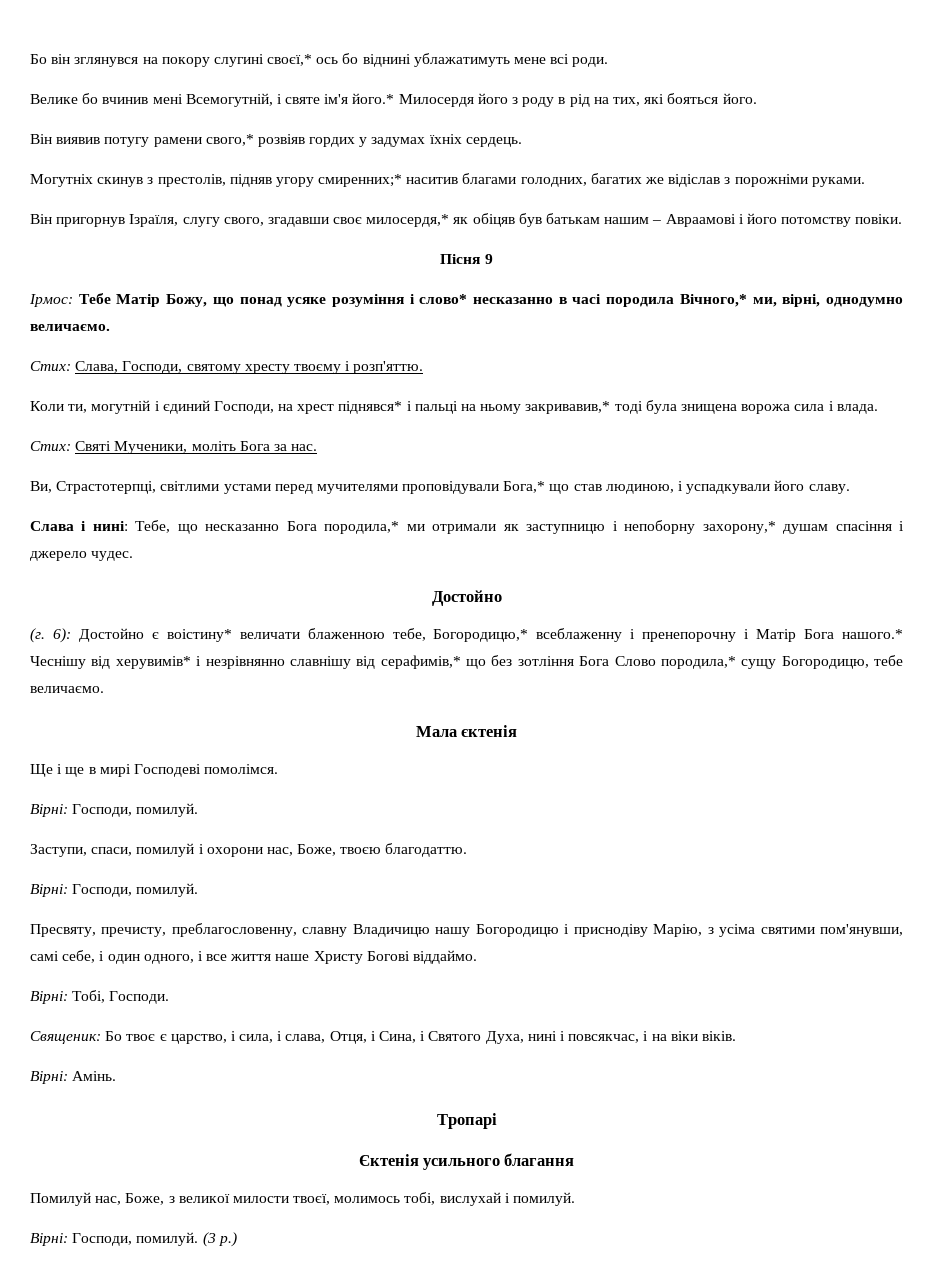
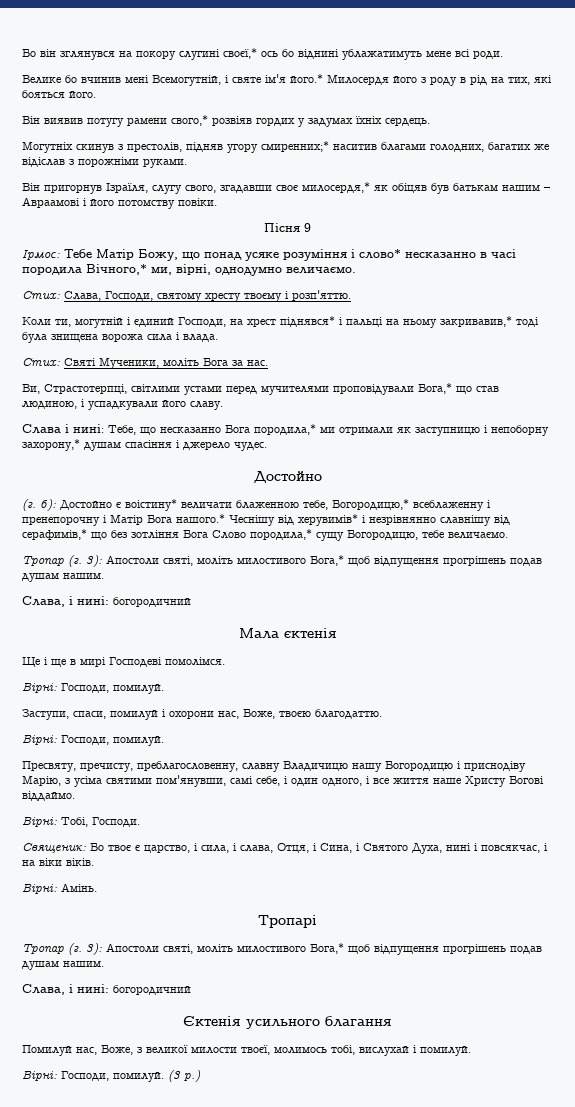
  (г. 6): Достойно є воістину* величати блаженною тебе, Богородицю,* всеблаженну і пренепорочну і Матір Бога нашого.* Чеснішу від херувимів* і незрівнянно славнішу від серафимів,* що без зотління Бога Слово породила,* сущу Богородицю, тебе величаємо.
+ Тропар (г. 3): Апостоли святі, моліть милостивого Бога,* щоб відпущення прогрішень подав душам нашим.
+ Слава, і нині: богородичний
  Тропарі
+ Тропар (г. 3): Апостоли святі, моліть милостивого Бога,* щоб відпущення прогрішень подав душам нашим.
+ Слава, і нині: богородичний

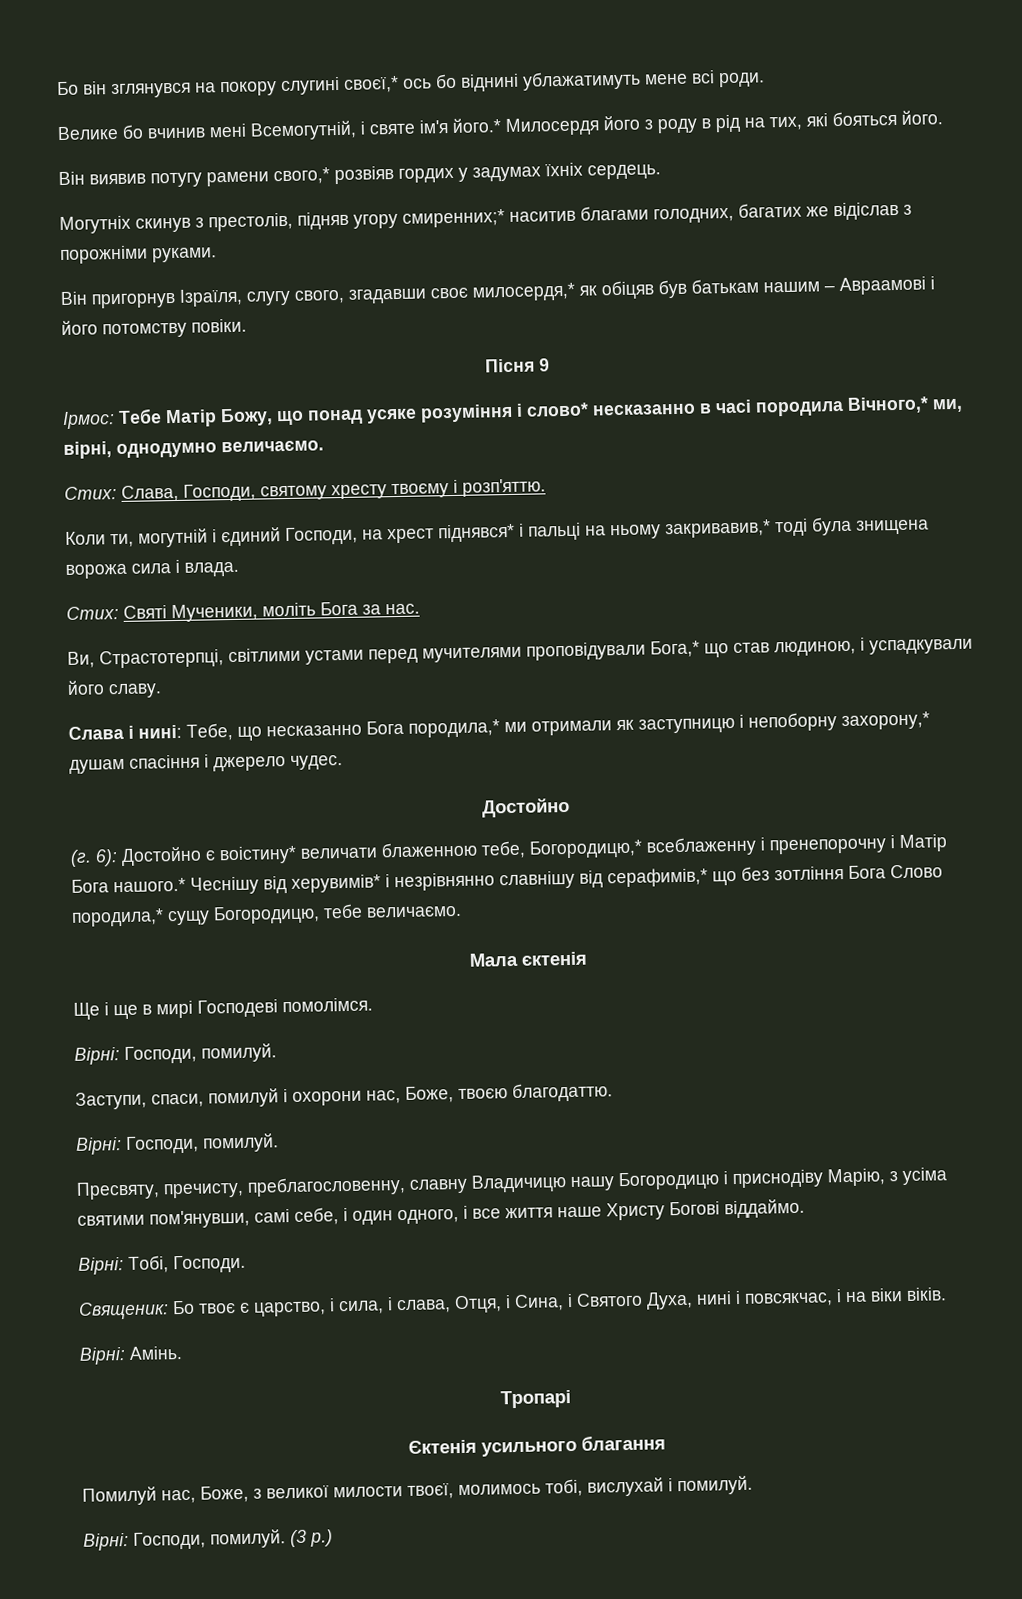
  (г. 6): Достойно є воістину* величати блаженною тебе, Богородицю,* всеблаженну і пренепорочну і Матір Бога нашого.* Чеснішу від херувимів* і незрівнянно славнішу від серафимів,* що без зотління Бога Слово породила,* сущу Богородицю, тебе величаємо.
- Тропар (г. 3): Апостоли святі, моліть милостивого Бога,* щоб відпущення прогрішень подав душам нашим.
- Слава, і нині: богородичний
  Тропарі
- Тропар (г. 3): Апостоли святі, моліть милостивого Бога,* щоб відпущення прогрішень подав душам нашим.
- Слава, і нині: богородичний

